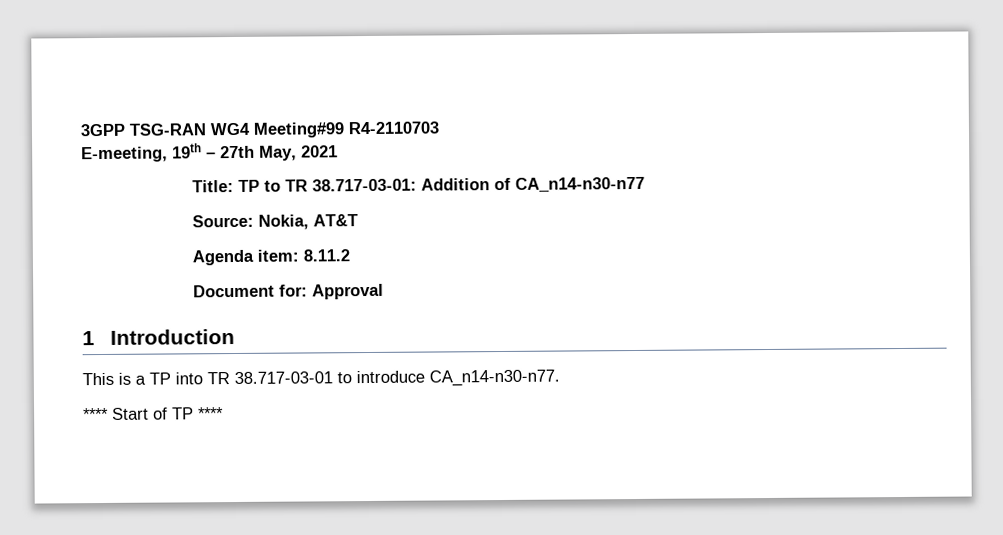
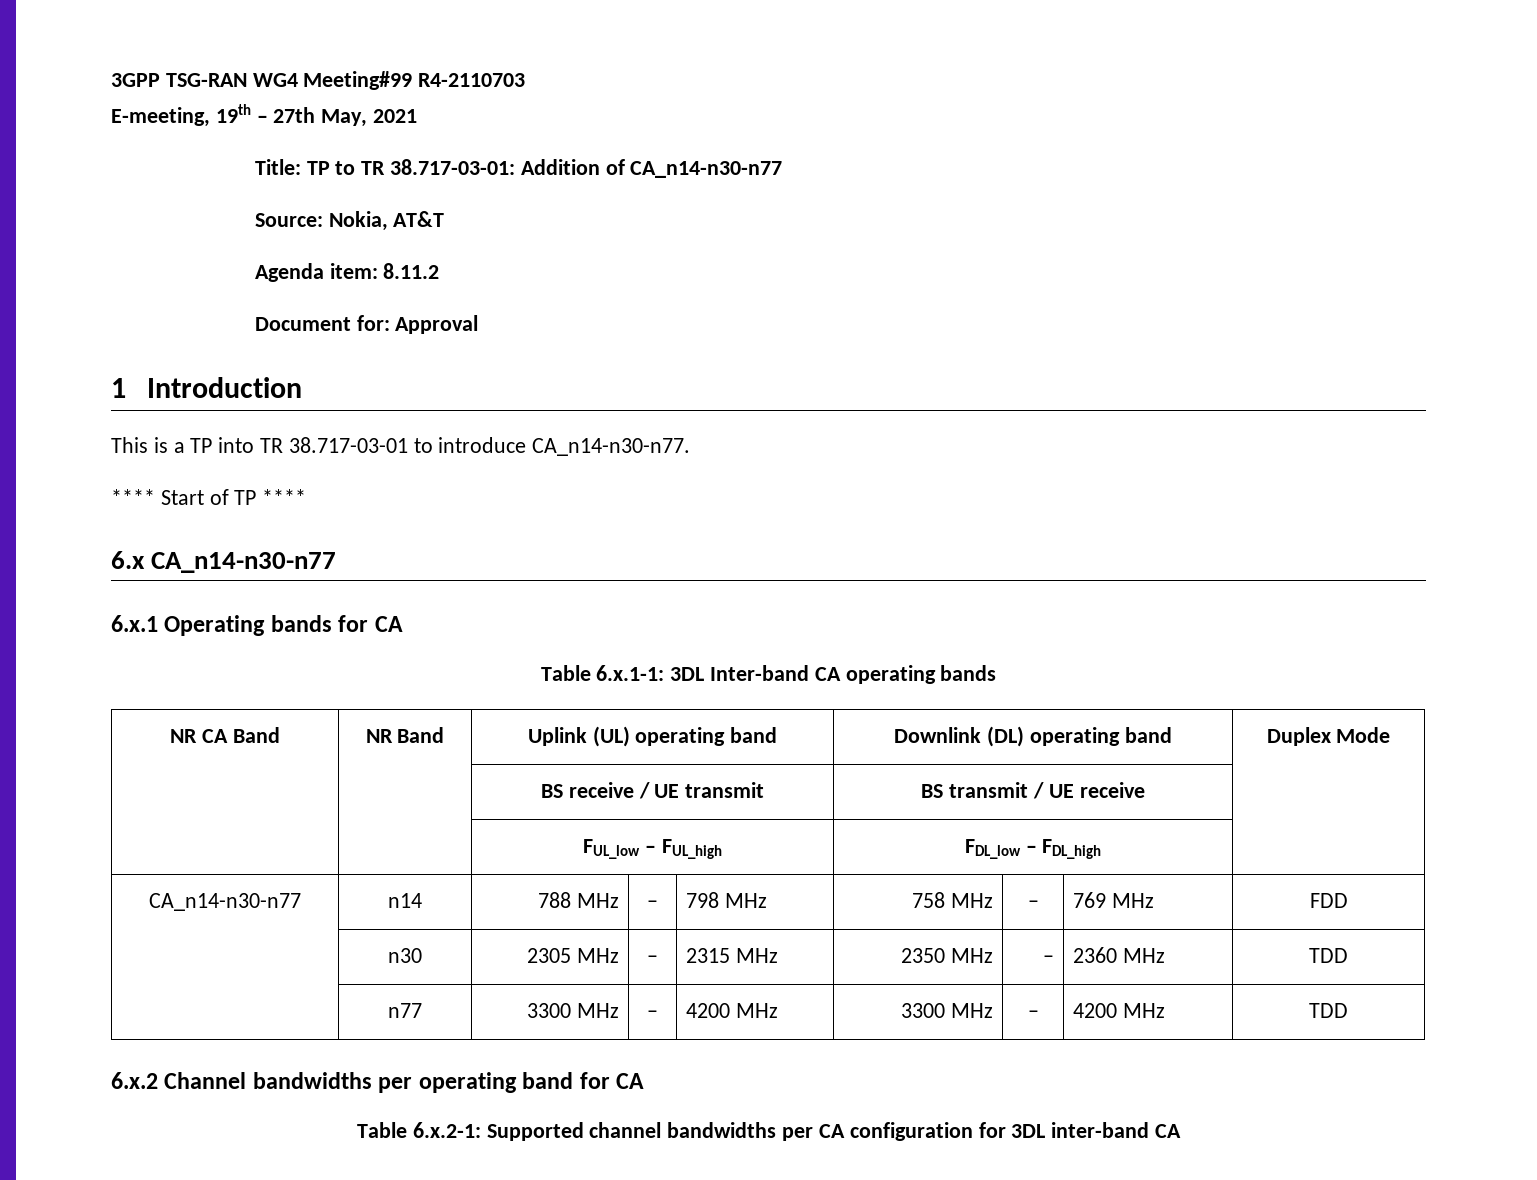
+ 6.x CA_n14-n30-n77
+ 6.x.1 Operating bands for CA
+ Table 6.x.1-1: 3DL Inter-band CA operating bands
+ NR CA Band | NR Band | Uplink (UL) operating band | Downlink (DL) operating band | Duplex Mode
+ | | BS receive / UE transmit | BS transmit / UE receive |
+ | | FUL_low – FUL_high | FDL_low – FDL_high |
+ CA_n14-n30-n77 | n14 | 788 MHz | – | 798 MHz | 758 MHz | – | 769 MHz | FDD
+ | n30 | 2305 MHz | – | 2315 MHz | 2350 MHz | – | 2360 MHz | TDD
+ | n77 | 3300 MHz | – | 4200 MHz | 3300 MHz | – | 4200 MHz | TDD
+ 6.x.2 Channel bandwidths per operating band for CA
+ Table 6.x.2-1: Supported channel bandwidths per CA configuration for 3DL inter-band CA

